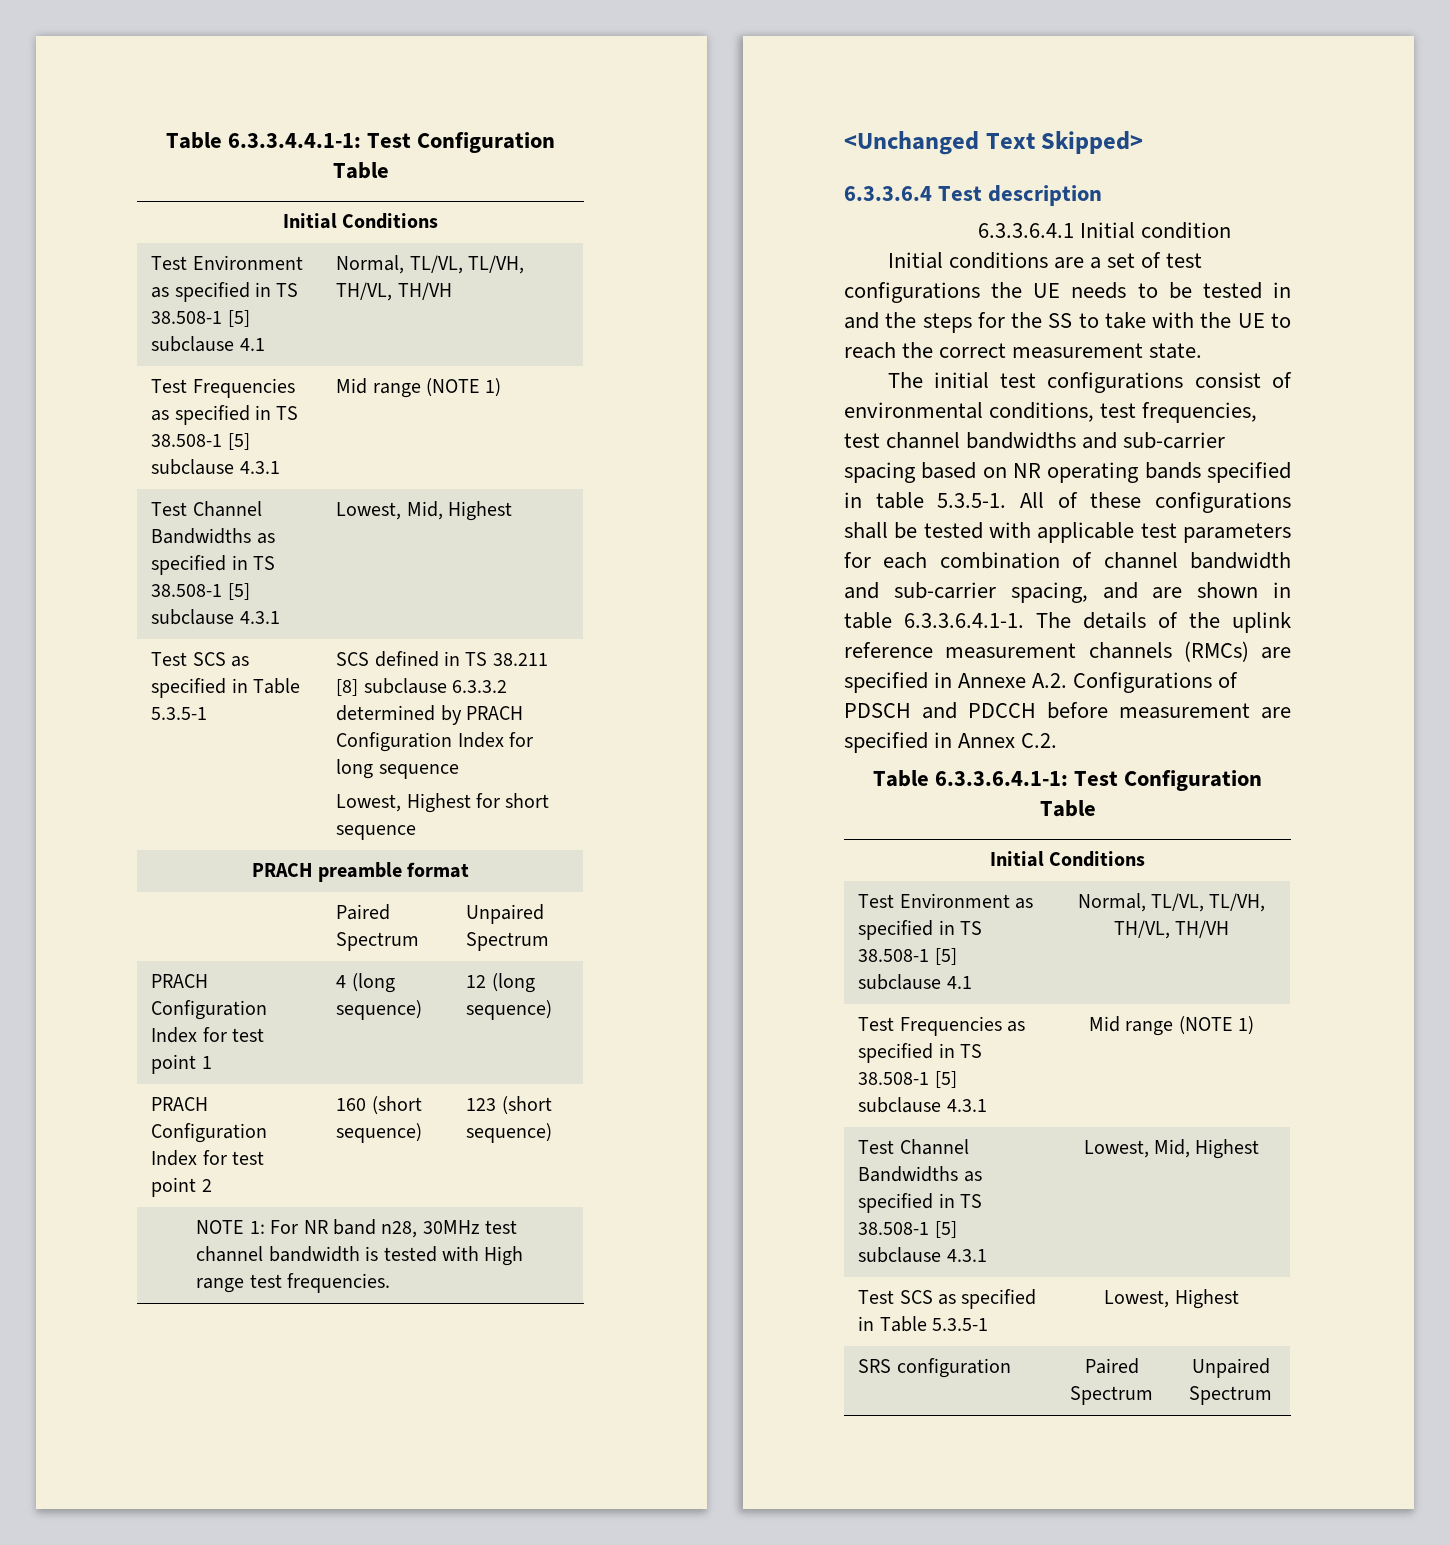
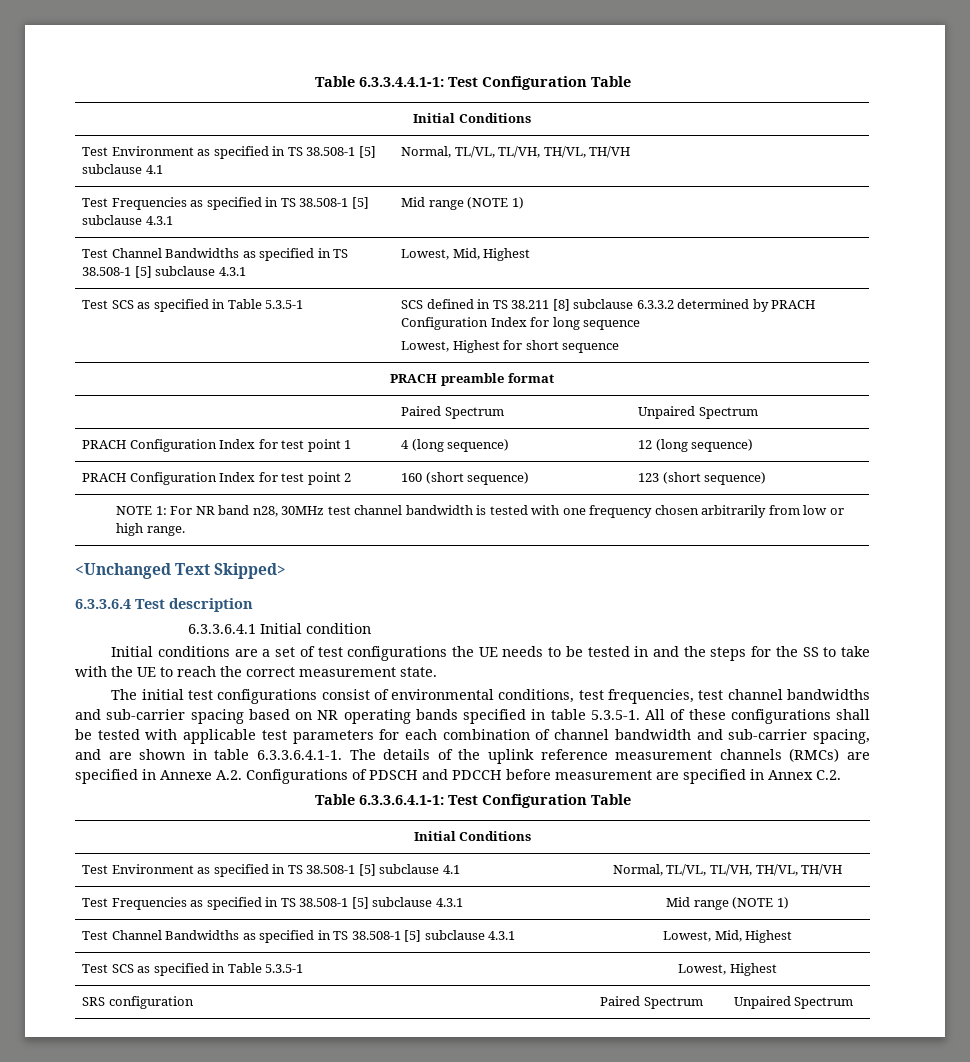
- NOTE 1: For NR band n28, 30MHz test channel bandwidth is tested with High range test frequencies.
+ NOTE 1: For NR band n28, 30MHz test channel bandwidth is tested with one frequency chosen arbitrarily from low or high range.

